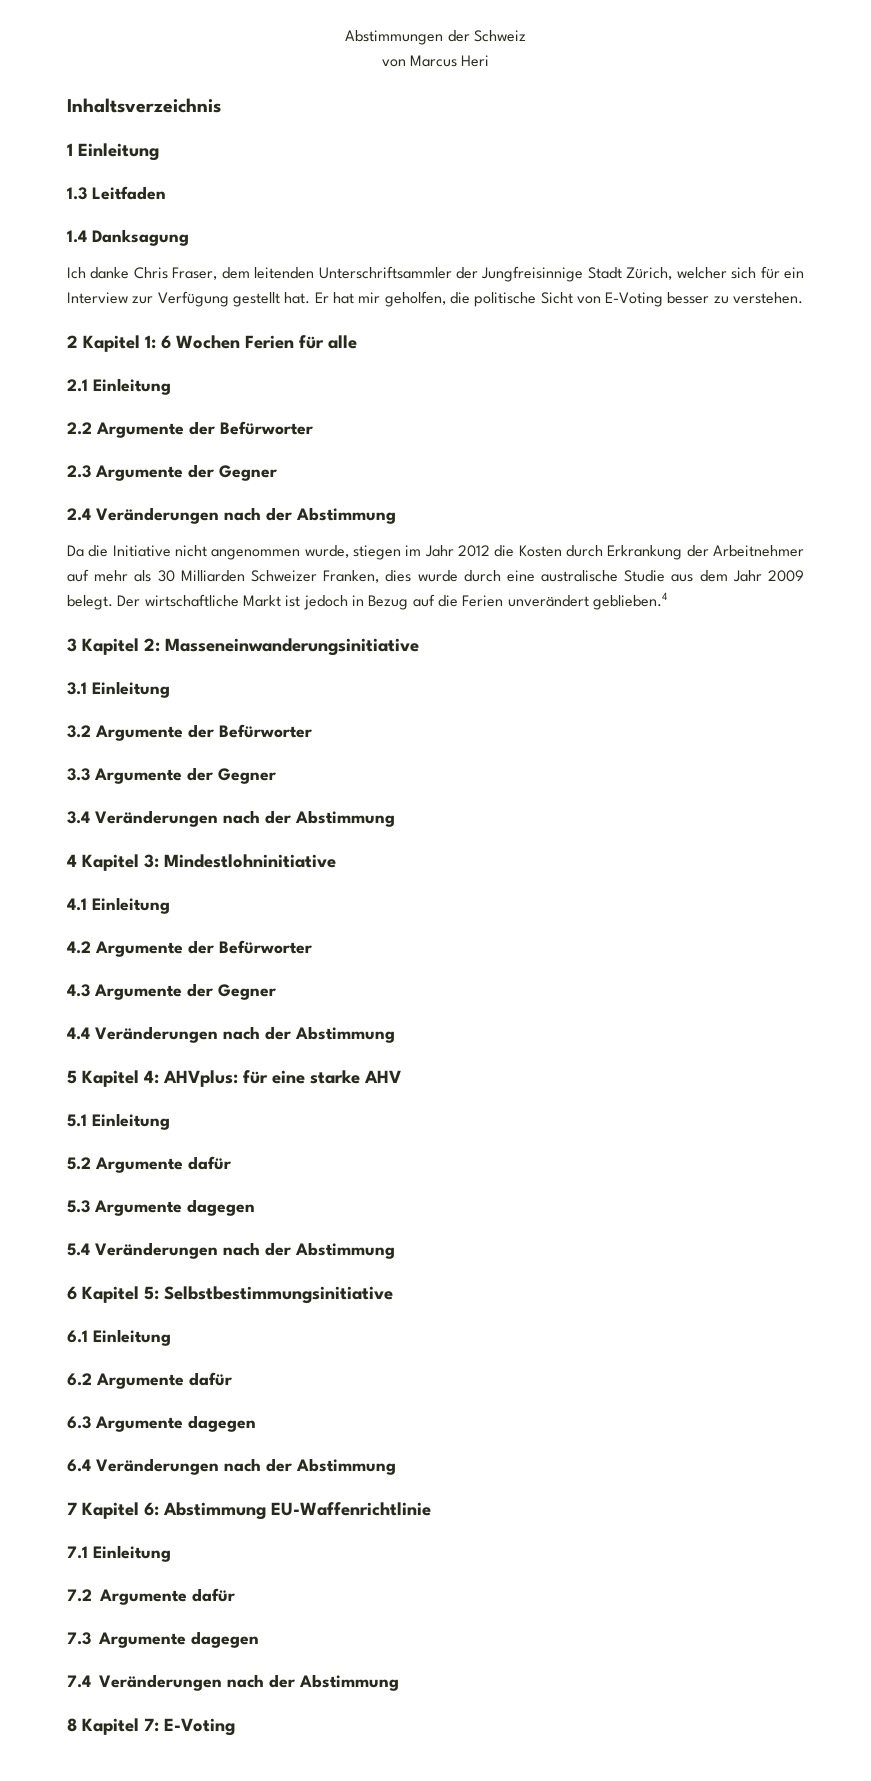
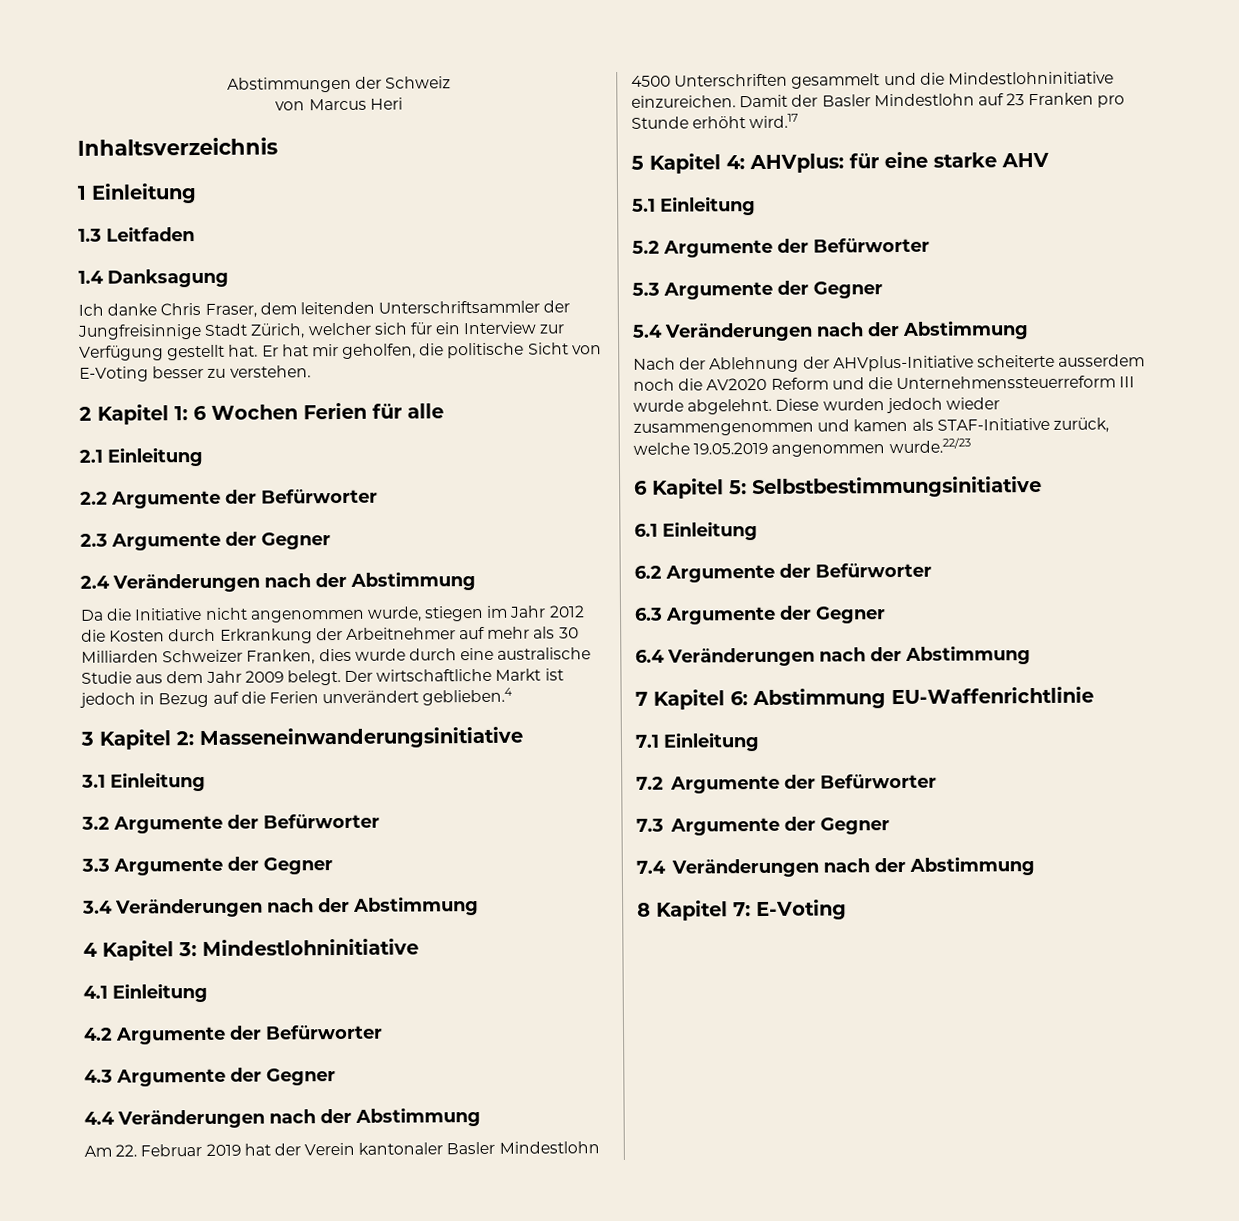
+ Am 22. Februar 2019 hat der Verein kantonaler Basler Mindestlohn 4500 Unterschriften gesammelt und die Mindestlohninitiative einzureichen. Damit der Basler Mindestlohn auf 23 Franken pro Stunde erhöht wird.17
- 5.2 Argumente dafür
+ 5.2 Argumente der Befürworter
- 5.3 Argumente dagegen
+ 5.3 Argumente der Gegner
+ Nach der Ablehnung der AHVplus-Initiative scheiterte ausserdem noch die AV2020 Reform und die Unternehmenssteuerreform III wurde abgelehnt. Diese wurden jedoch wieder zusammengenommen und kamen als STAF-Initiative zurück, welche 19.05.2019 angenommen wurde.22/23
- 6.2 Argumente dafür
+ 6.2 Argumente der Befürworter
- 6.3 Argumente dagegen
+ 6.3 Argumente der Gegner
- 7.2 Argumente dafür
+ 7.2 Argumente der Befürworter
- 7.3 Argumente dagegen
+ 7.3 Argumente der Gegner

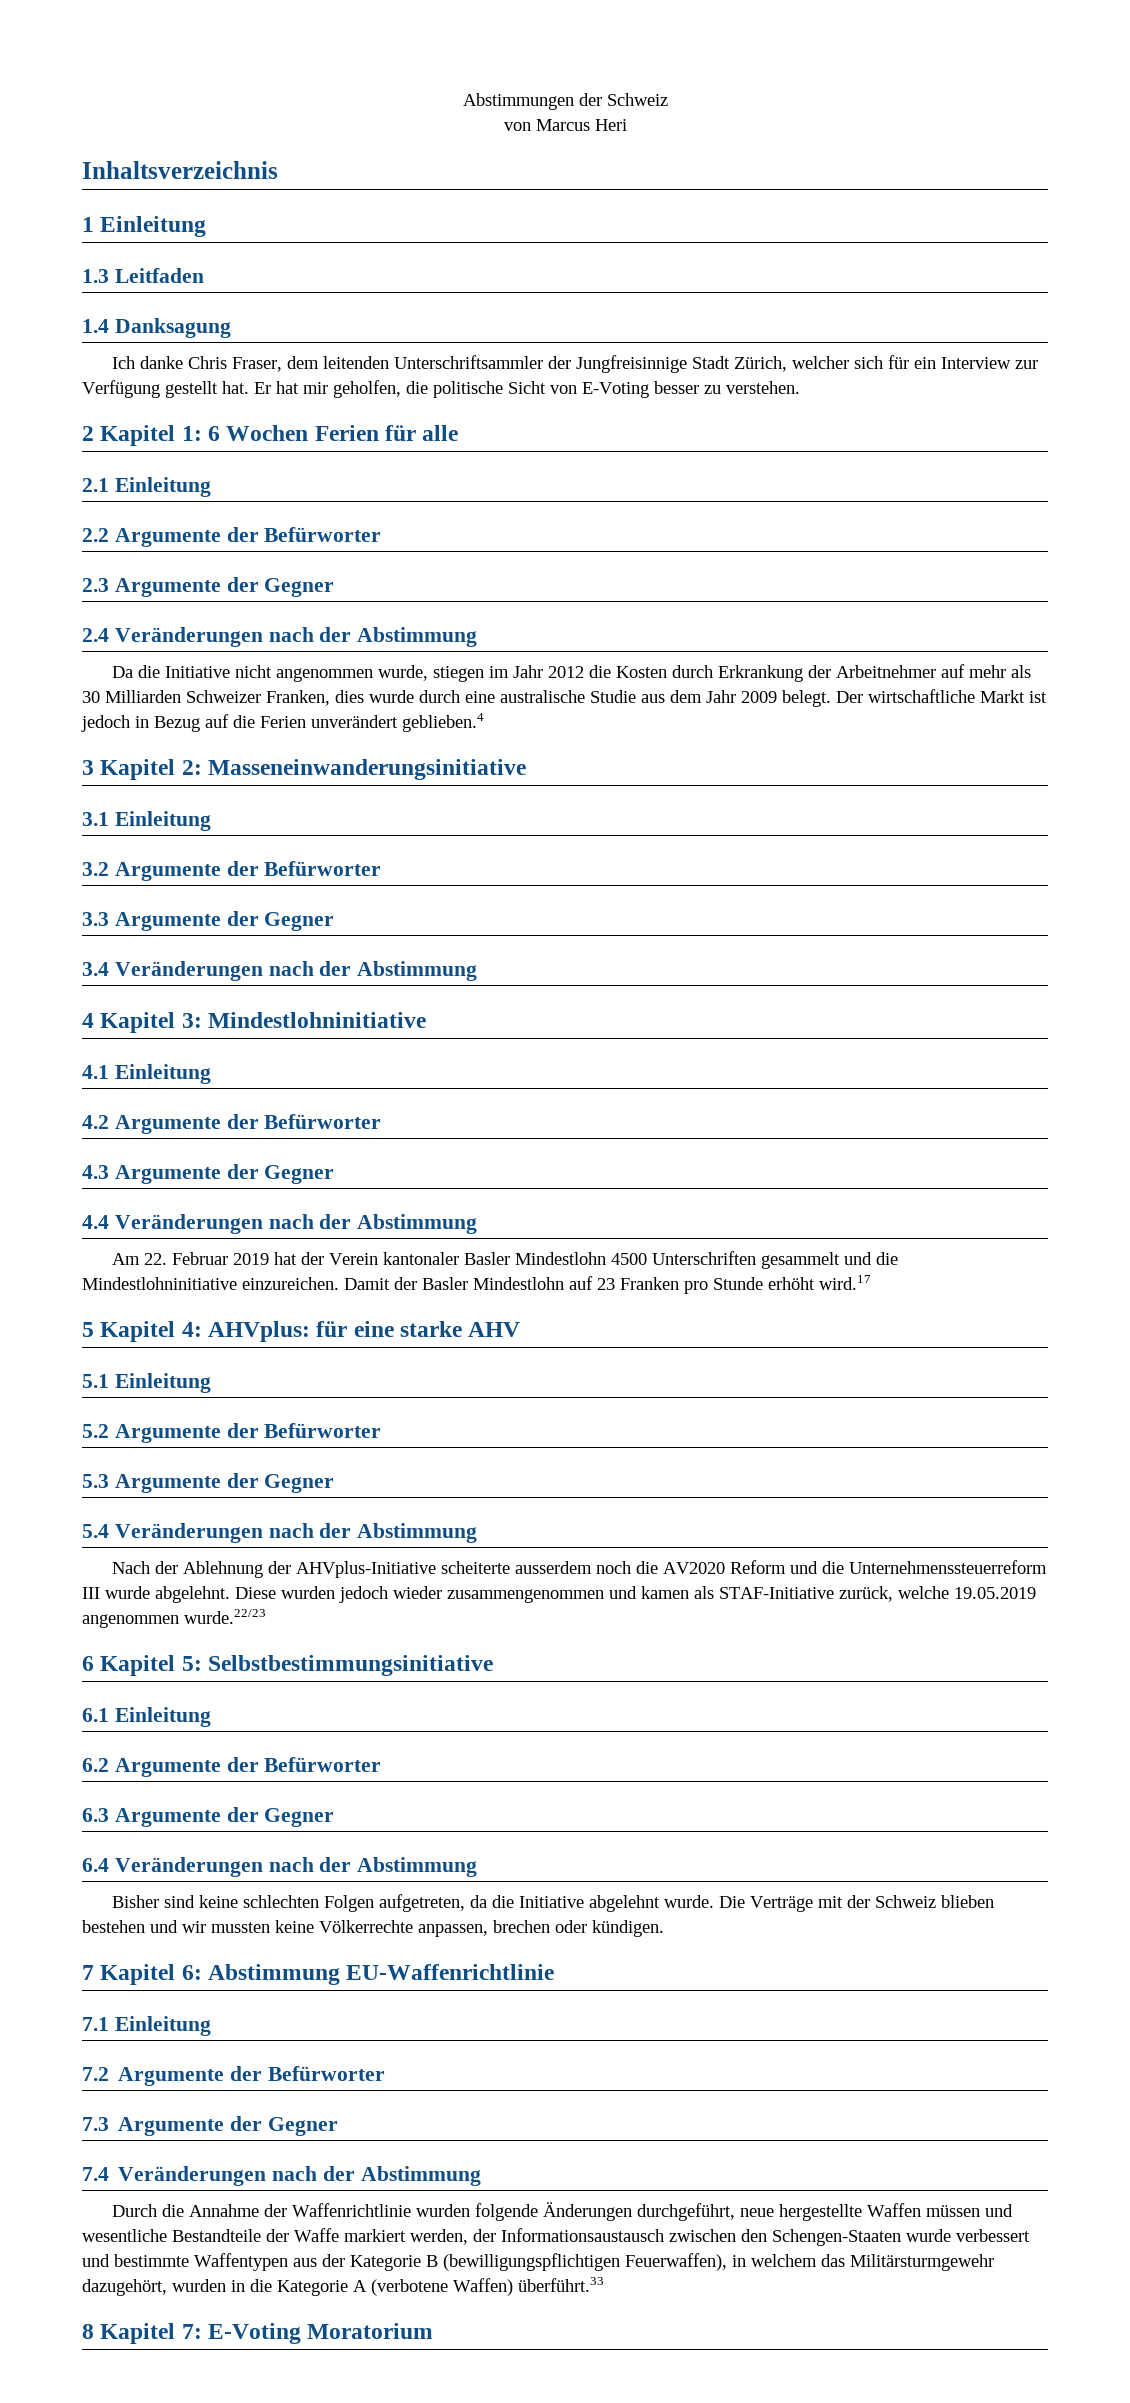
+ Bisher sind keine schlechten Folgen aufgetreten, da die Initiative abgelehnt wurde. Die Verträge mit der Schweiz blieben bestehen und wir mussten keine Völkerrechte anpassen, brechen oder kündigen.
+ Durch die Annahme der Waffenrichtlinie wurden folgende Änderungen durchgeführt, neue hergestellte Waffen müssen und wesentliche Bestandteile der Waffe markiert werden, der Informationsaustausch zwischen den Schengen-Staaten wurde verbessert und bestimmte Waffentypen aus der Kategorie B (bewilligungspflichtigen Feuerwaffen), in welchem das Militärsturmgewehr dazugehört, wurden in die Kategorie A (verbotene Waffen) überführt.33
- 8 Kapitel 7: E-Voting
+ 8 Kapitel 7: E-Voting Moratorium

